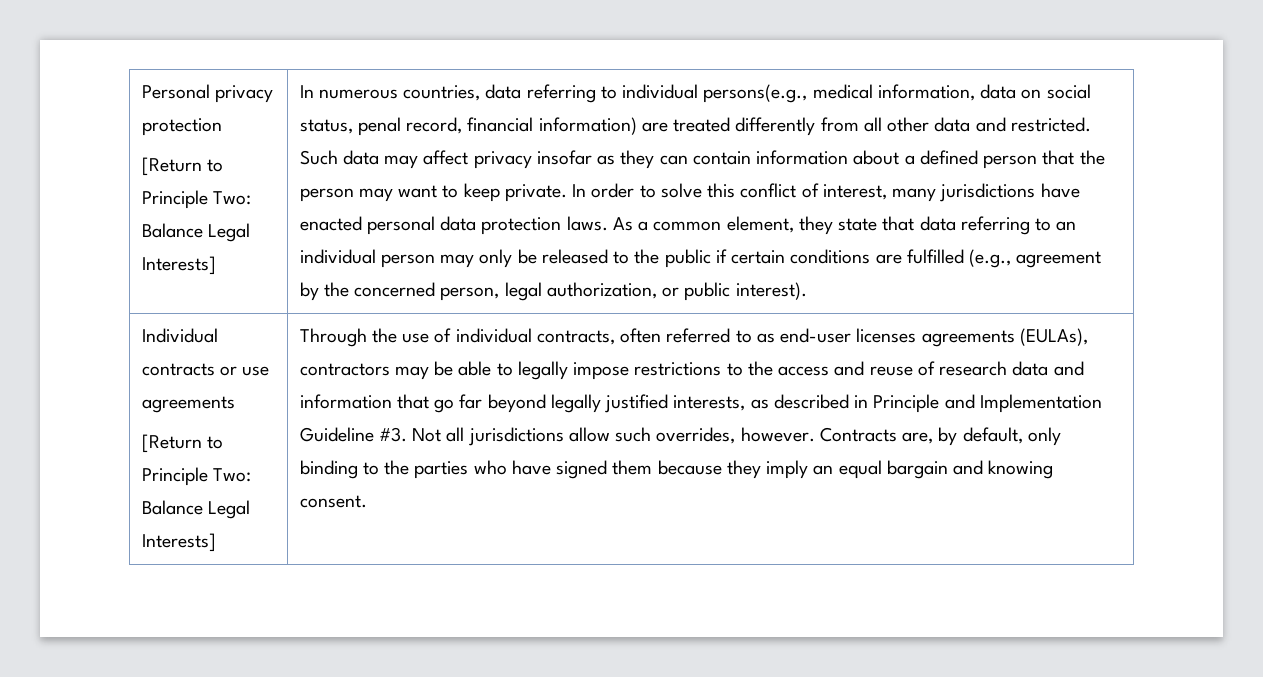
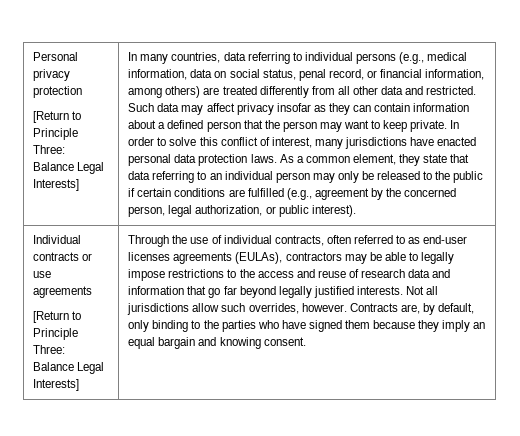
  Personal privacy protection
- [Return to Principle Two: Balance Legal Interests]
+ [Return to Principle Three: Balance Legal Interests]
- In numerous countries, data referring to individual persons(e.g., medical information, data on social status, penal record, financial information) are treated differently from all other data and restricted.
+ In many countries, data referring to individual persons (e.g., medical information, data on social status, penal record, or financial information, among others) are treated differently from all other data and restricted.
  Individual contracts or use agreements
- [Return to Principle Two: Balance Legal Interests]
+ [Return to Principle Three: Balance Legal Interests]
- Through the use of individual contracts, often referred to as end-user licenses agreements (EULAs), contractors may be able to legally impose restrictions to the access and reuse of research data and information that go far beyond legally justified interests, as described in Principle and Implementation Guideline #3.
+ Through the use of individual contracts, often referred to as end-user licenses agreements (EULAs), contractors may be able to legally impose restrictions to the access and reuse of research data and information that go far beyond legally justified interests.

